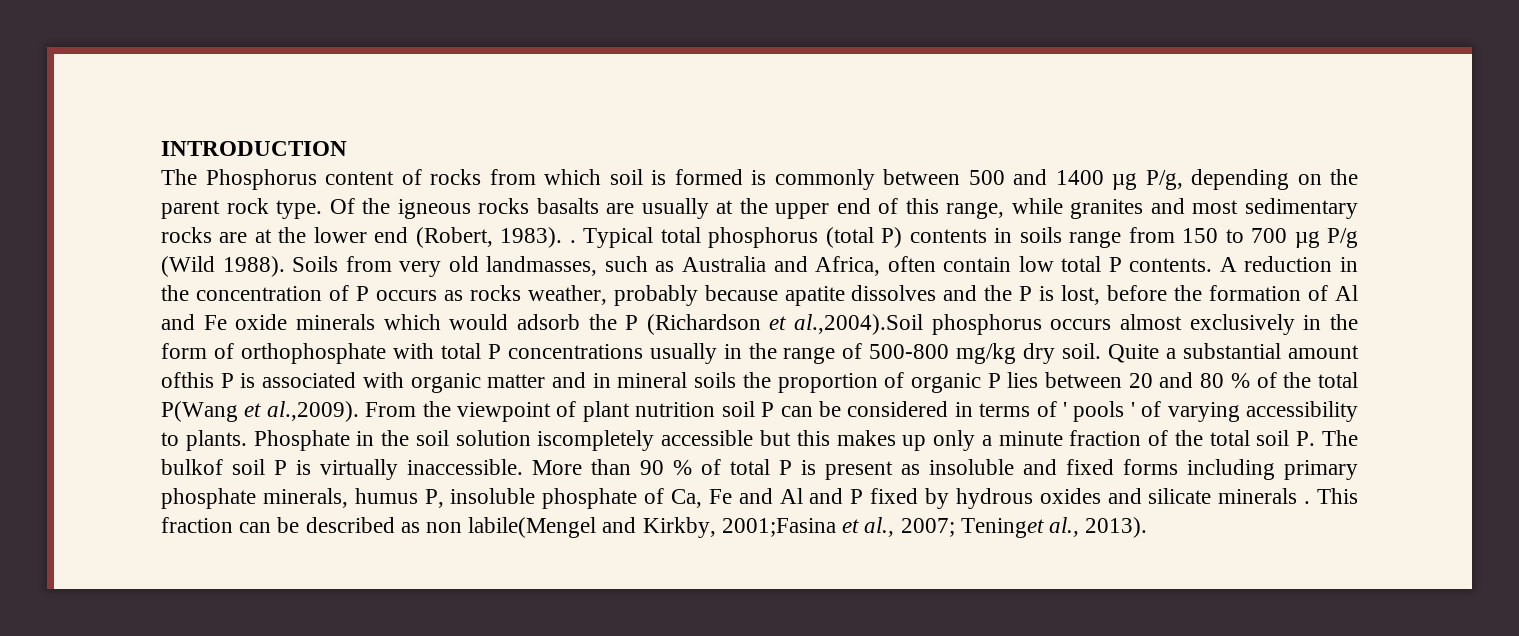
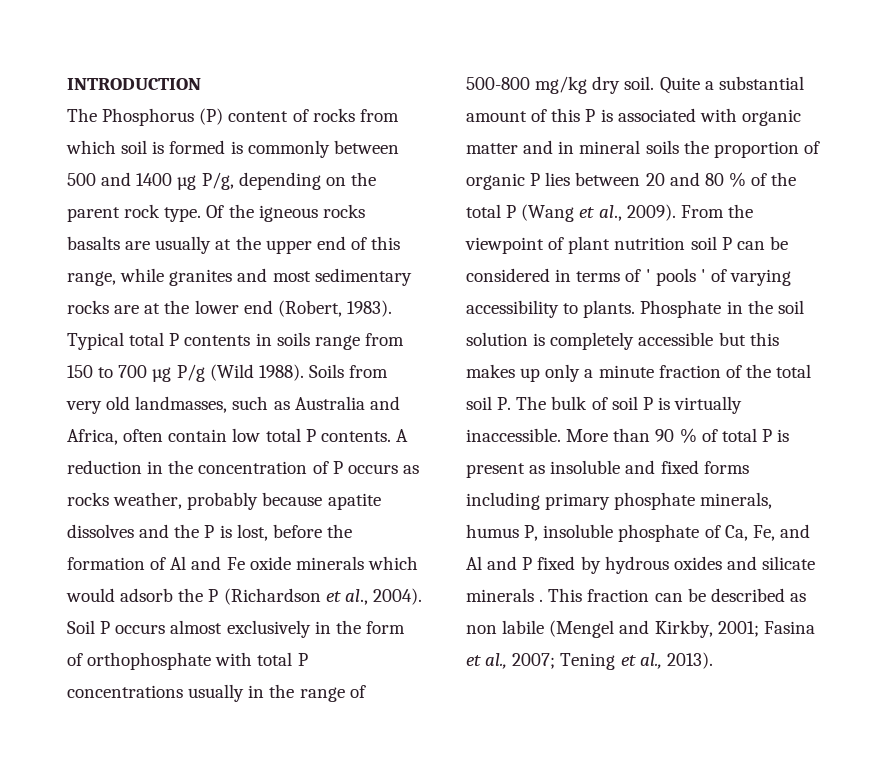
- The Phosphorus content of rocks from which soil is formed is commonly between 500 and 1400 µg P/g, depending on the parent rock type.
+ The Phosphorus (P) content of rocks from which soil is formed is commonly between 500 and 1400 µg P/g, depending on the parent rock type.
- Of the igneous rocks basalts are usually at the upper end of this range, while granites and most sedimentary rocks are at the lower end (Robert, 1983). .
+ Of the igneous rocks basalts are usually at the upper end of this range, while granites and most sedimentary rocks are at the lower end (Robert, 1983).
- Typical total phosphorus (total P) contents in soils range from 150 to 700 µg P/g (Wild 1988).
+ Typical total P contents in soils range from 150 to 700 µg P/g (Wild 1988).
- A reduction in the concentration of P occurs as rocks weather, probably because apatite dissolves and the P is lost, before the formation of Al and Fe oxide minerals which would adsorb the P (Richardson et al.,2004).Soil phosphorus occurs almost exclusively in the form of orthophosphate with total P concentrations usually in the range of 500-800 mg/kg dry soil.
+ A reduction in the concentration of P occurs as rocks weather, probably because apatite dissolves and the P is lost, before the formation of Al and Fe oxide minerals which would adsorb the P (Richardson et al., 2004). Soil P occurs almost exclusively in the form of orthophosphate with total P concentrations usually in the range of 500-800 mg/kg dry soil.
- Quite a substantial amount ofthis P is associated with organic matter and in mineral soils the proportion of organic P lies between 20 and 80 % of the total P(Wang et al.,2009). From the viewpoint of plant nutrition soil P can be considered in terms of ' pools ' of varying accessibility to plants.
+ Quite a substantial amount of this P is associated with organic matter and in mineral soils the proportion of organic P lies between 20 and 80 % of the total P (Wang et al., 2009). From the viewpoint of plant nutrition soil P can be considered in terms of ' pools ' of varying accessibility to plants.
- Phosphate in the soil solution iscompletely accessible but this makes up only a minute fraction of the total soil P. The bulkof soil P is virtually inaccessible.
+ Phosphate in the soil solution is completely accessible but this makes up only a minute fraction of the total soil P. The bulk of soil P is virtually inaccessible.
- More than 90 % of total P is present as insoluble and fixed forms including primary phosphate minerals, humus P, insoluble phosphate of Ca, Fe and Al and P fixed by hydrous oxides and silicate minerals .
+ More than 90 % of total P is present as insoluble and fixed forms including primary phosphate minerals, humus P, insoluble phosphate of Ca, Fe, and Al and P fixed by hydrous oxides and silicate minerals .
- This fraction can be described as non labile(Mengel and Kirkby, 2001;Fasina et al., 2007; Teninget al., 2013).
+ This fraction can be described as non labile (Mengel and Kirkby, 2001; Fasina et al., 2007; Tening et al., 2013).

